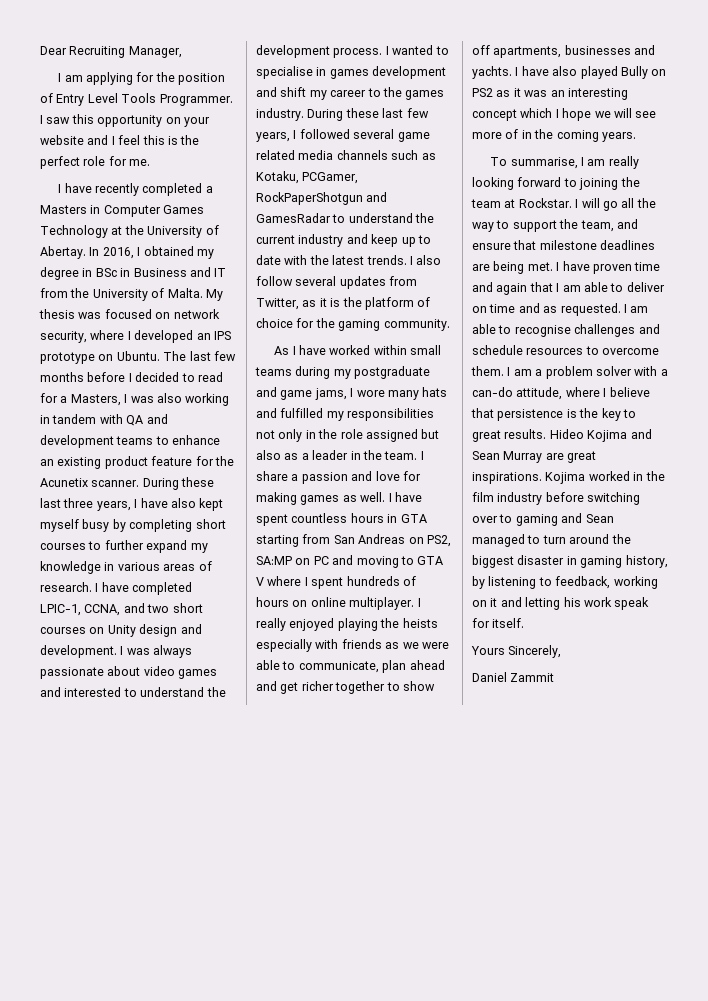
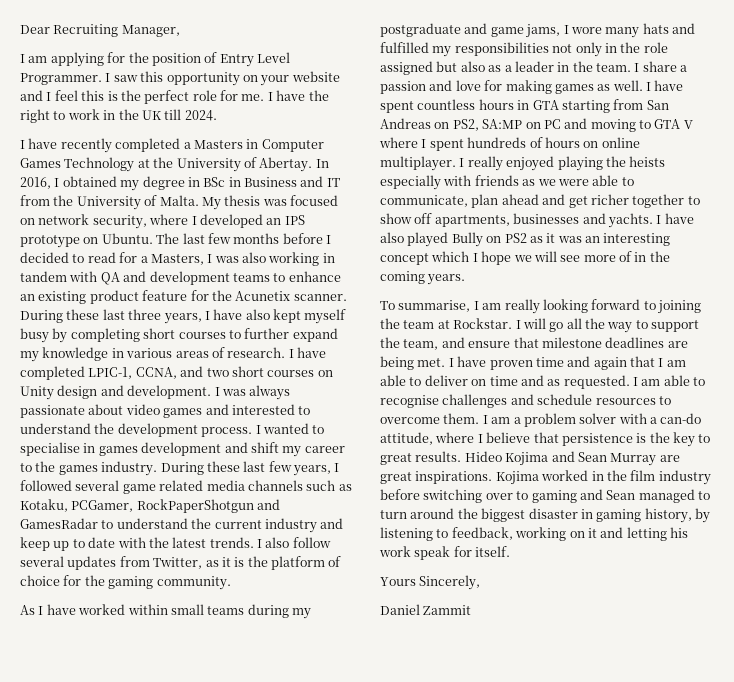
- I am applying for the position of Entry Level Tools Programmer.
+ I am applying for the position of Entry Level Programmer.
+ I have the right to work in the UK till 2024.

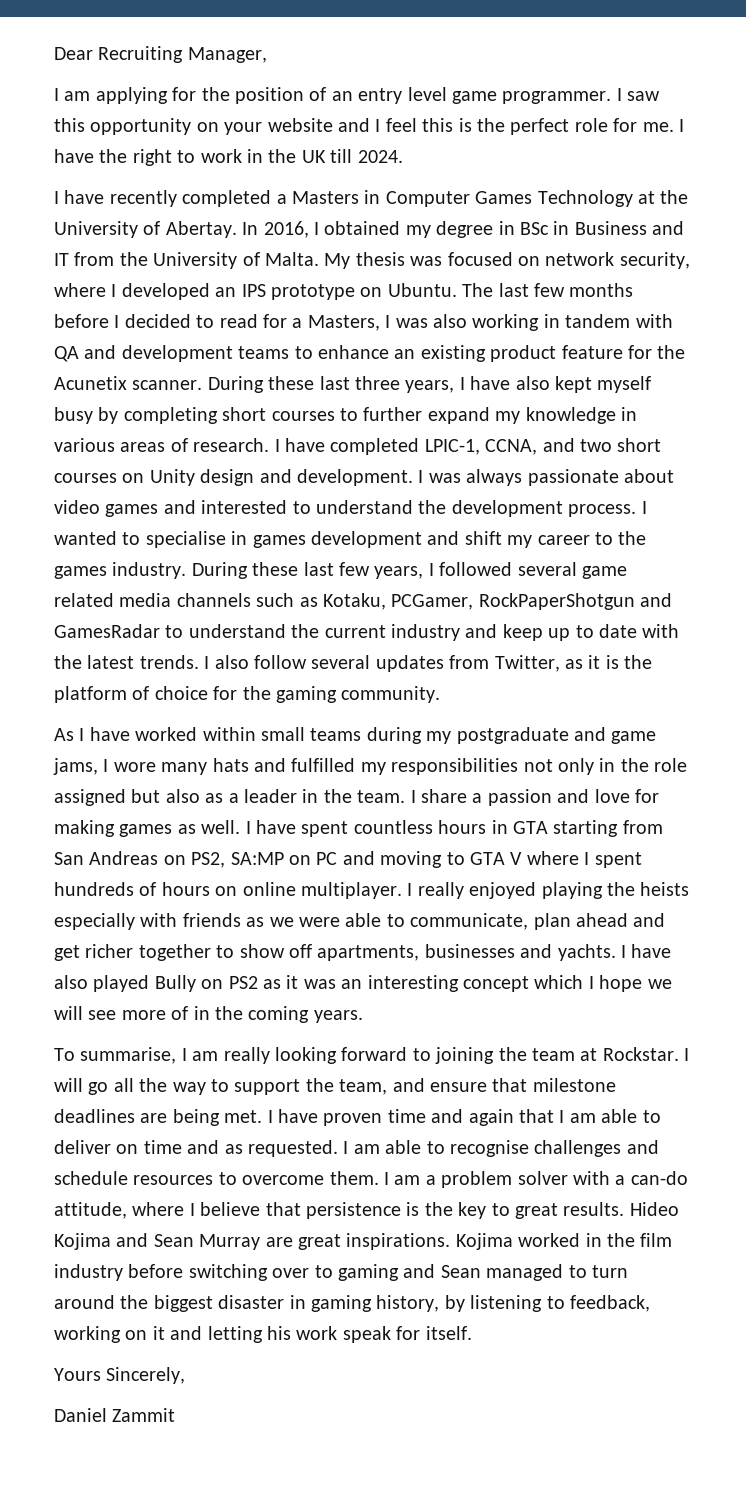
- I am applying for the position of Entry Level Programmer.
+ I am applying for the position of an entry level game programmer.

